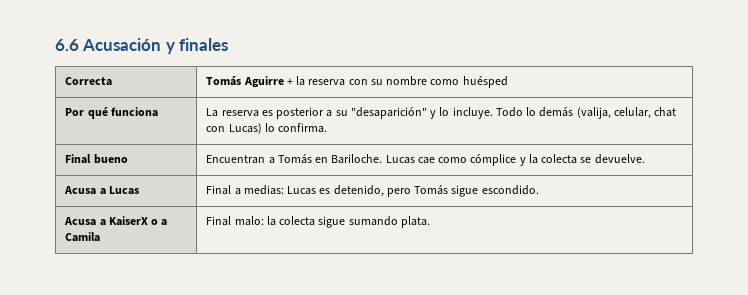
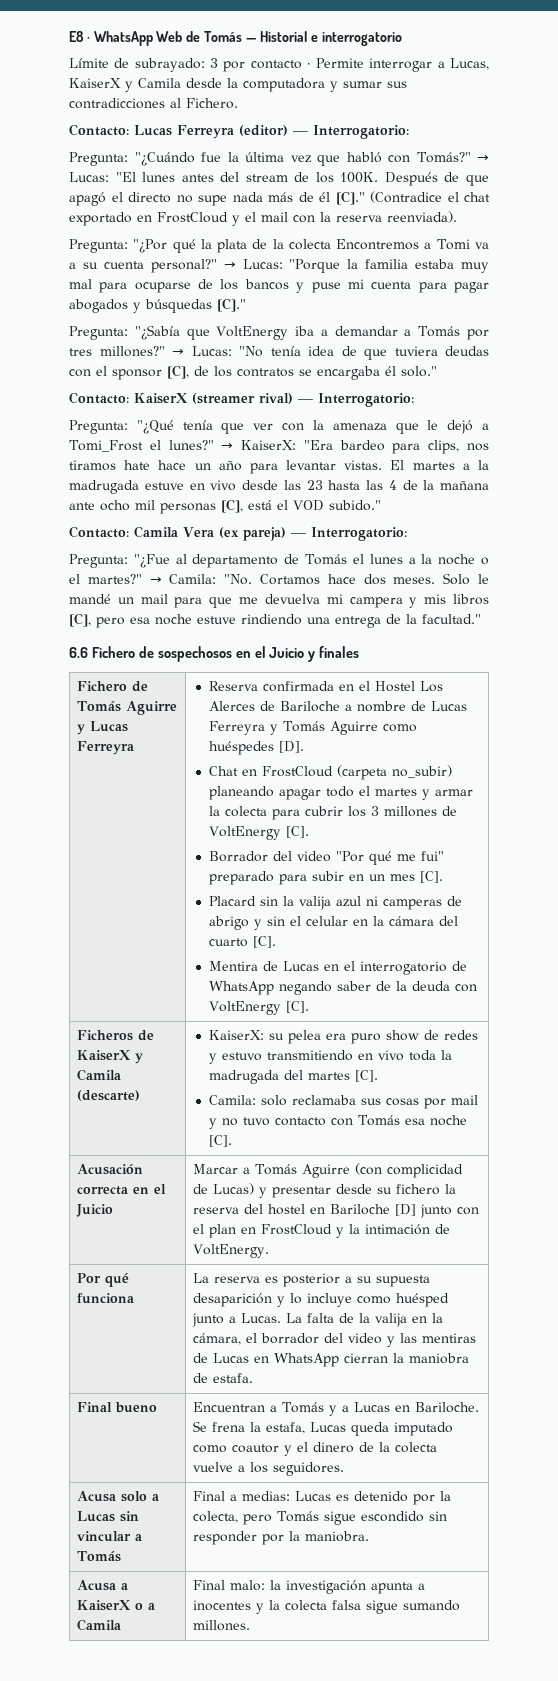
- 6.6 Acusación y finales
- Correcta | Tomás Aguirre + la reserva con su nombre como huésped
+ E8 · WhatsApp Web de Tomás — Historial e interrogatorio
+ Límite de subrayado: 3 por contacto · Permite interrogar a Lucas, KaiserX y Camila desde la computadora y sumar sus contradicciones al Fichero.
+ Contacto: Lucas Ferreyra (editor) — Interrogatorio:
+ Pregunta: "¿Cuándo fue la última vez que habló con Tomás?" → Lucas: "El lunes antes del stream de los 100K. Después de que apagó el directo no supe nada más de él [C]." (Contradice el chat exportado en FrostCloud y el mail con la reserva reenviada).
+ Pregunta: "¿Por qué la plata de la colecta Encontremos a Tomi va a su cuenta personal?" → Lucas: "Porque la familia estaba muy mal para ocuparse de los bancos y puse mi cuenta para pagar abogados y búsquedas [C]."
+ Pregunta: "¿Sabía que VoltEnergy iba a demandar a Tomás por tres millones?" → Lucas: "No tenía idea de que tuviera deudas con el sponsor [C], de los contratos se encargaba él solo."
+ Contacto: KaiserX (streamer rival) — Interrogatorio:
+ Pregunta: "¿Qué tenía que ver con la amenaza que le dejó a Tomi_Frost el lunes?" → KaiserX: "Era bardeo para clips, nos tiramos hate hace un año para levantar vistas. El martes a la madrugada estuve en vivo desde las 23 hasta las 4 de la mañana ante ocho mil personas [C], está el VOD subido."
+ Contacto: Camila Vera (ex pareja) — Interrogatorio:
+ Pregunta: "¿Fue al departamento de Tomás el lunes a la noche o el martes?" → Camila: "No. Cortamos hace dos meses. Solo le mandé un mail para que me devuelva mi campera y mis libros [C], pero esa noche estuve rindiendo una entrega de la facultad."
+ 6.6 Fichero de sospechosos en el Juicio y finales
+ Fichero de Tomás Aguirre y Lucas Ferreyra | Reserva confirmada en el Hostel Los Alerces de Bariloche a nombre de Lucas Ferreyra y Tomás Aguirre como huéspedes [D].
+ Chat en FrostCloud (carpeta no_subir) planeando apagar todo el martes y armar la colecta para cubrir los 3 millones de VoltEnergy [C].
+ Borrador del video "Por qué me fui" preparado para subir en un mes [C].
+ Placard sin la valija azul ni camperas de abrigo y sin el celular en la cámara del cuarto [C].
+ Mentira de Lucas en el interrogatorio de WhatsApp negando saber de la deuda con VoltEnergy [C].
+ Ficheros de KaiserX y Camila (descarte) | KaiserX: su pelea era puro show de redes y estuvo transmitiendo en vivo toda la madrugada del martes [C].
+ Camila: solo reclamaba sus cosas por mail y no tuvo contacto con Tomás esa noche [C].
+ Acusación correcta en el Juicio | Marcar a Tomás Aguirre (con complicidad de Lucas) y presentar desde su fichero la reserva del hostel en Bariloche [D] junto con el plan en FrostCloud y la intimación de VoltEnergy.
- La reserva es posterior a su "desaparición" y lo incluye. Todo lo demás (valija, celular, chat con Lucas) lo confirma.
+ La reserva es posterior a su supuesta desaparición y lo incluye como huésped junto a Lucas. La falta de la valija en la cámara, el borrador del video y las mentiras de Lucas en WhatsApp cierran la maniobra de estafa.
- Final bueno | Encuentran a Tomás en Bariloche. Lucas cae como cómplice y la colecta se devuelve.
- Acusa a Lucas | Final a medias: Lucas es detenido, pero Tomás sigue escondido.
+ Final bueno | Encuentran a Tomás y a Lucas en Bariloche. Se frena la estafa, Lucas queda imputado como coautor y el dinero de la colecta vuelve a los seguidores.
+ Acusa solo a Lucas sin vincular a Tomás | Final a medias: Lucas es detenido por la colecta, pero Tomás sigue escondido sin responder por la maniobra.
- Acusa a KaiserX o a Camila | Final malo: la colecta sigue sumando plata.
+ Acusa a KaiserX o a Camila | Final malo: la investigación apunta a inocentes y la colecta falsa sigue sumando millones.

